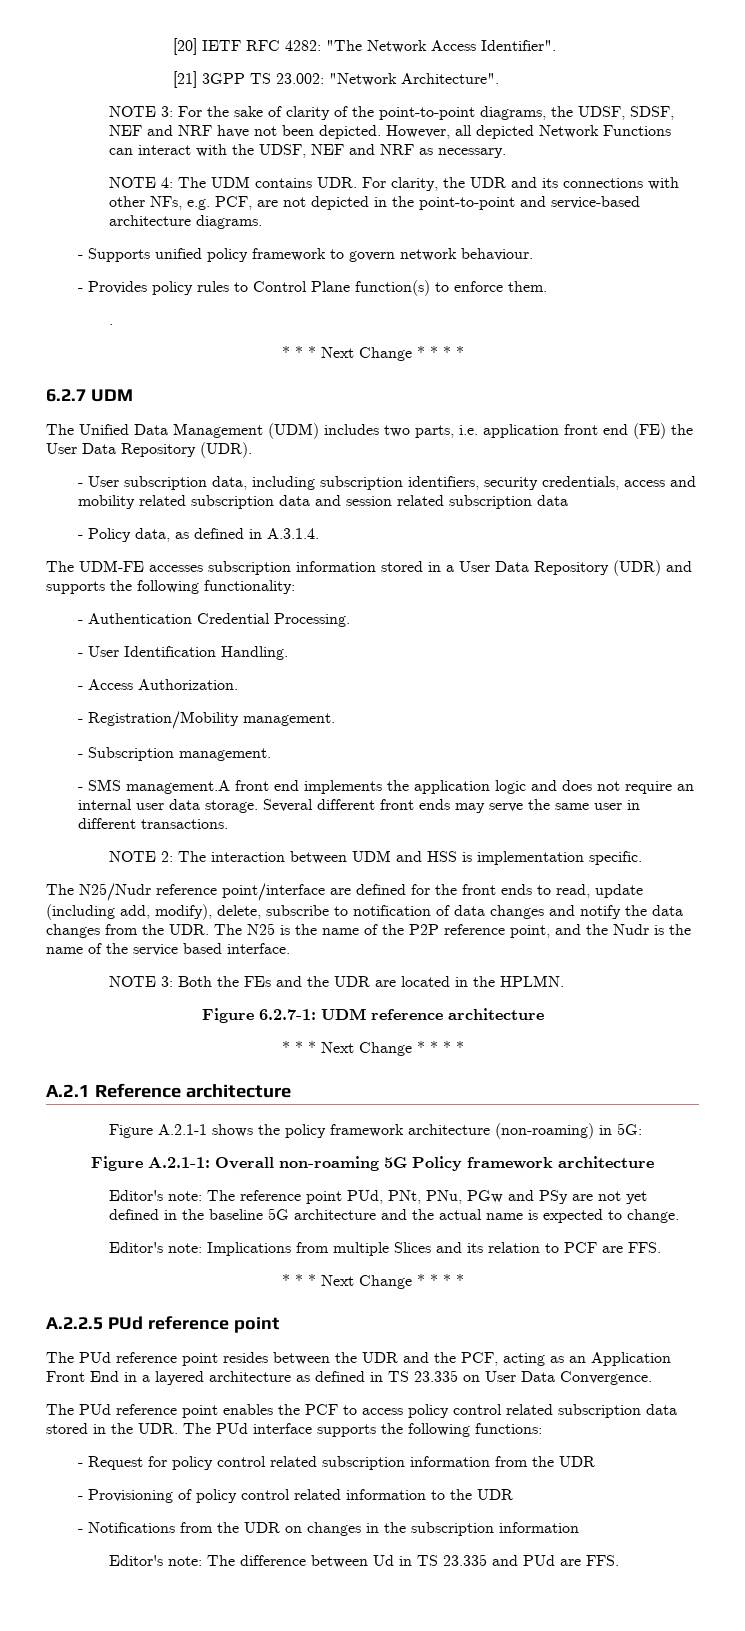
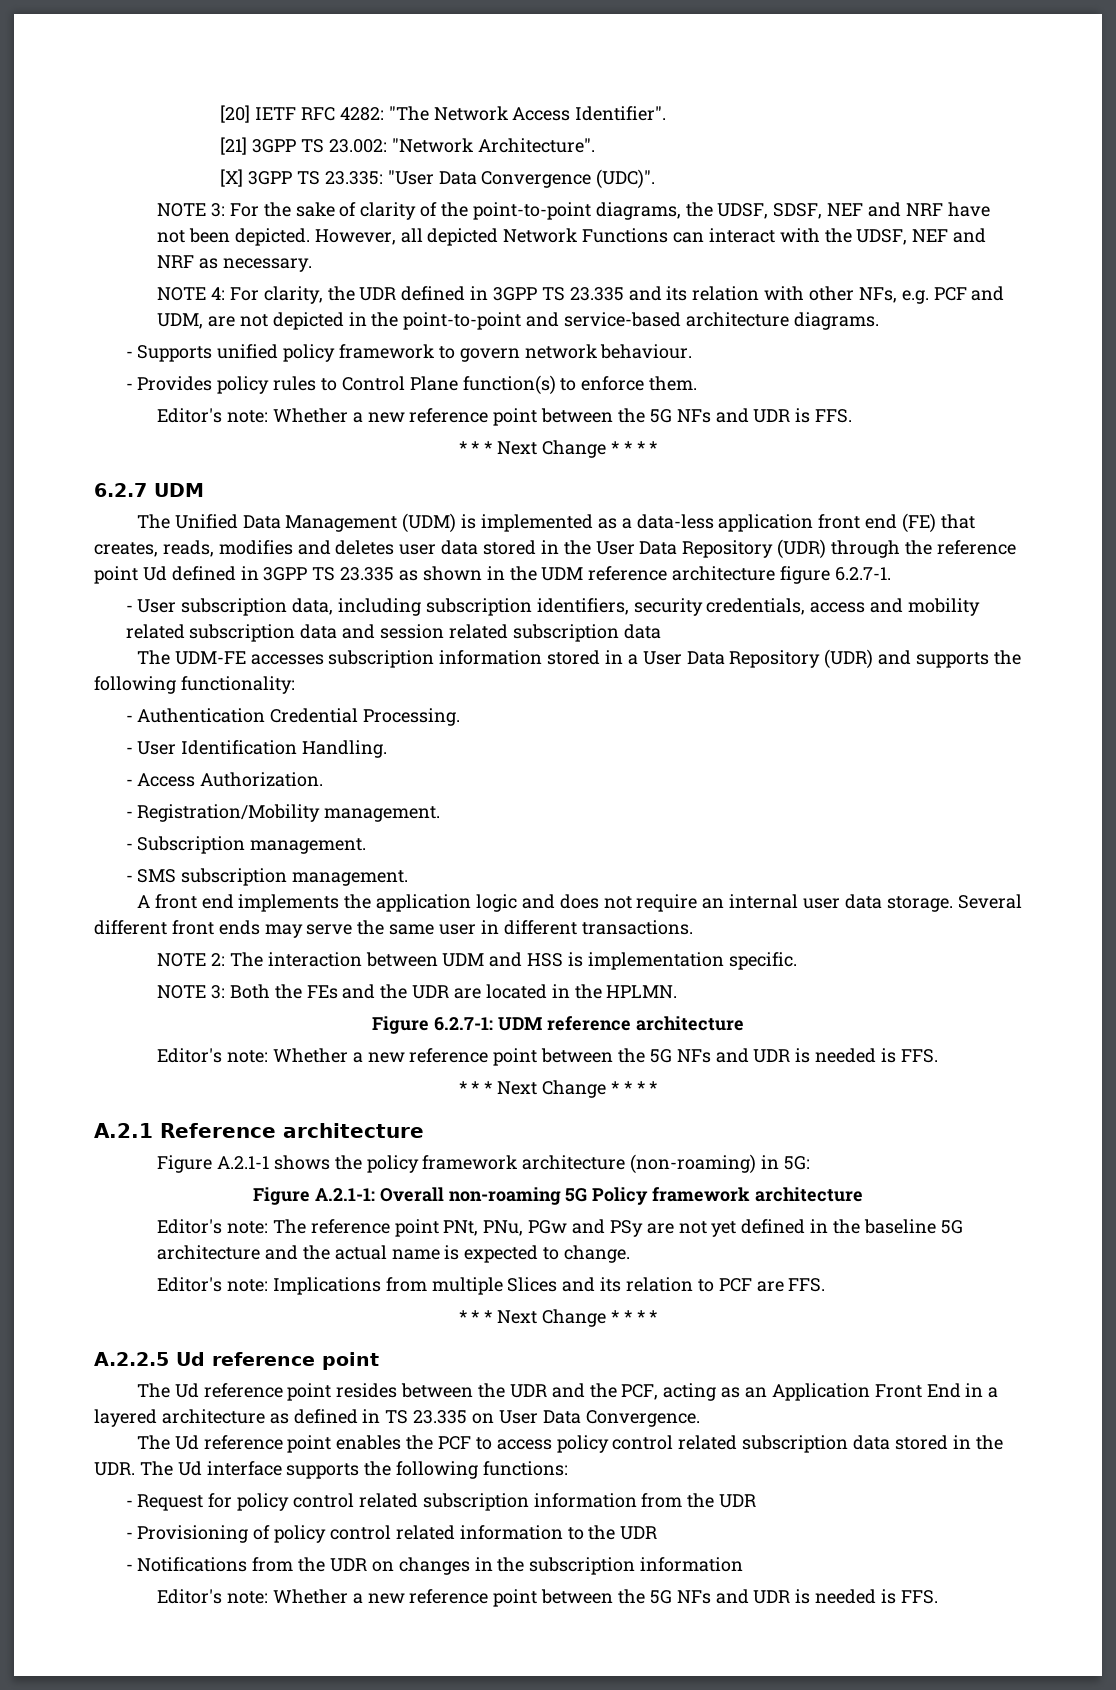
+ [X] 3GPP TS 23.335: "User Data Convergence (UDC)".
- NOTE 4: The UDM contains UDR. For clarity, the UDR and its connections with other NFs, e.g. PCF, are not depicted in the point-to-point and service-based architecture diagrams.
+ NOTE 4: For clarity, the UDR defined in 3GPP TS 23.335 and its relation with other NFs, e.g. PCF and UDM, are not depicted in the point-to-point and service-based architecture diagrams.
- .
+ Editor's note: Whether a new reference point between the 5G NFs and UDR is FFS.
- The Unified Data Management (UDM) includes two parts, i.e. application front end (FE) the User Data Repository (UDR).
+ The Unified Data Management (UDM) is implemented as a data-less application front end (FE) that creates, reads, modifies and deletes user data stored in the User Data Repository (UDR) through the reference point Ud defined in 3GPP TS 23.335 as shown in the UDM reference architecture figure 6.2.7-1.
- - Policy data, as defined in A.3.1.4.
- - SMS management.A front end implements the application logic and does not require an internal user data storage.
+ - SMS subscription management.
+ A front end implements the application logic and does not require an internal user data storage.
- The N25/Nudr reference point/interface are defined for the front ends to read, update (including add, modify), delete, subscribe to notification of data changes and notify the data changes from the UDR. The N25 is the name of the P2P reference point, and the Nudr is the name of the service based interface.
  Figure 6.2.7-1: UDM reference architecture
+ Editor's note: Whether a new reference point between the 5G NFs and UDR is needed is FFS.
- Editor's note: The reference point PUd, PNt, PNu, PGw and PSy are not yet defined in the baseline 5G architecture and the actual name is expected to change.
+ Editor's note: The reference point PNt, PNu, PGw and PSy are not yet defined in the baseline 5G architecture and the actual name is expected to change.
- A.2.2.5 PUd reference point
+ A.2.2.5 Ud reference point
- The PUd reference point resides between the UDR and the PCF, acting as an Application Front End in a layered architecture as defined in TS 23.335 on User Data Convergence.
+ The Ud reference point resides between the UDR and the PCF, acting as an Application Front End in a layered architecture as defined in TS 23.335 on User Data Convergence.
- The PUd reference point enables the PCF to access policy control related subscription data stored in the UDR. The PUd interface supports the following functions:
+ The Ud reference point enables the PCF to access policy control related subscription data stored in the UDR. The Ud interface supports the following functions:
  - Notifications from the UDR on changes in the subscription information
- Editor's note: The difference between Ud in TS 23.335 and PUd are FFS.
+ Editor's note: Whether a new reference point between the 5G NFs and UDR is needed is FFS.

